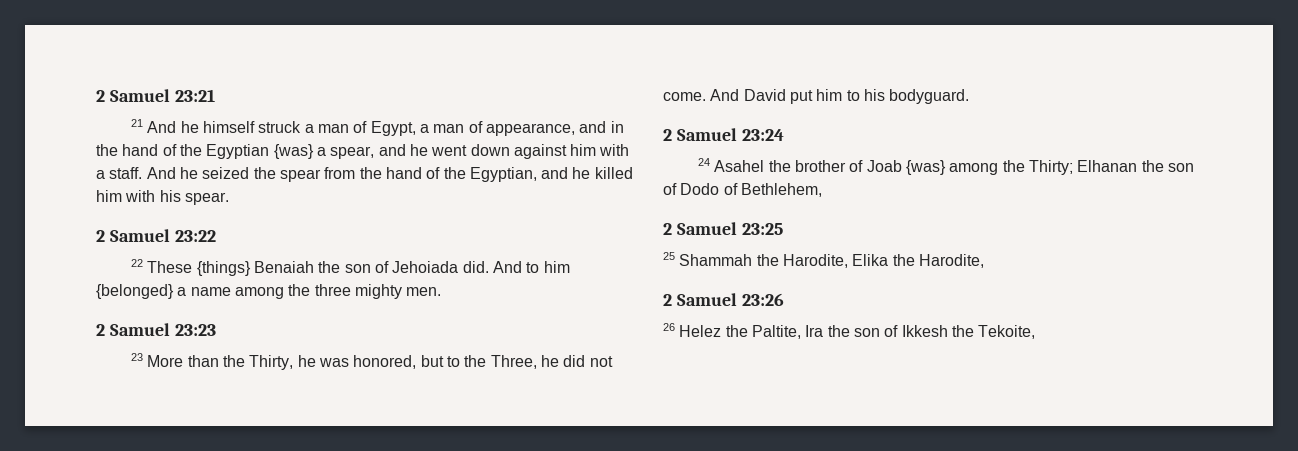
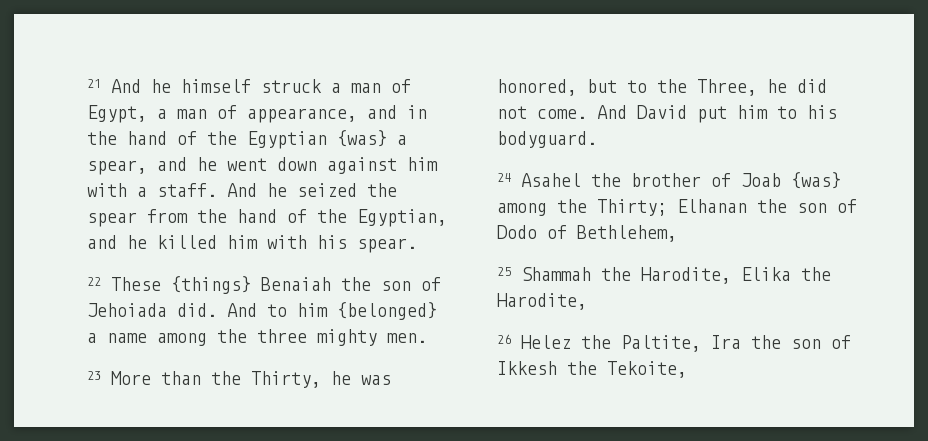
- 2 Samuel 23:21
- 2 Samuel 23:22
- 2 Samuel 23:23
- 2 Samuel 23:24
- 2 Samuel 23:25
- 2 Samuel 23:26

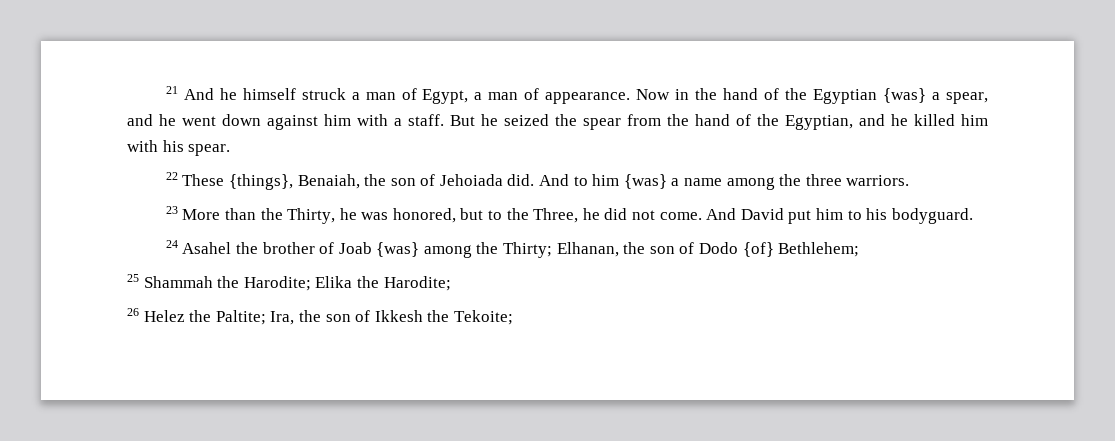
- 21 And he himself struck a man of Egypt, a man of appearance, and in the hand of the Egyptian {was} a spear, and he went down against him with a staff.
+ 21 And he himself struck a man of Egypt, a man of appearance. Now in the hand of the Egyptian {was} a spear, and he went down against him with a staff.
- And he seized the spear from the hand of the Egyptian, and he killed him with his spear.
+ But he seized the spear from the hand of the Egyptian, and he killed him with his spear.
- 22 These {things} Benaiah the son of Jehoiada did.
+ 22 These {things}, Benaiah, the son of Jehoiada did.
- And to him {belonged} a name among the three mighty men.
+ And to him {was} a name among the three warriors.
- 24 Asahel the brother of Joab {was} among the Thirty; Elhanan the son of Dodo of Bethlehem,
+ 24 Asahel the brother of Joab {was} among the Thirty; Elhanan, the son of Dodo {of} Bethlehem;
- 25 Shammah the Harodite, Elika the Harodite,
+ 25 Shammah the Harodite; Elika the Harodite;
- 26 Helez the Paltite, Ira the son of Ikkesh the Tekoite,
+ 26 Helez the Paltite; Ira, the son of Ikkesh the Tekoite;

